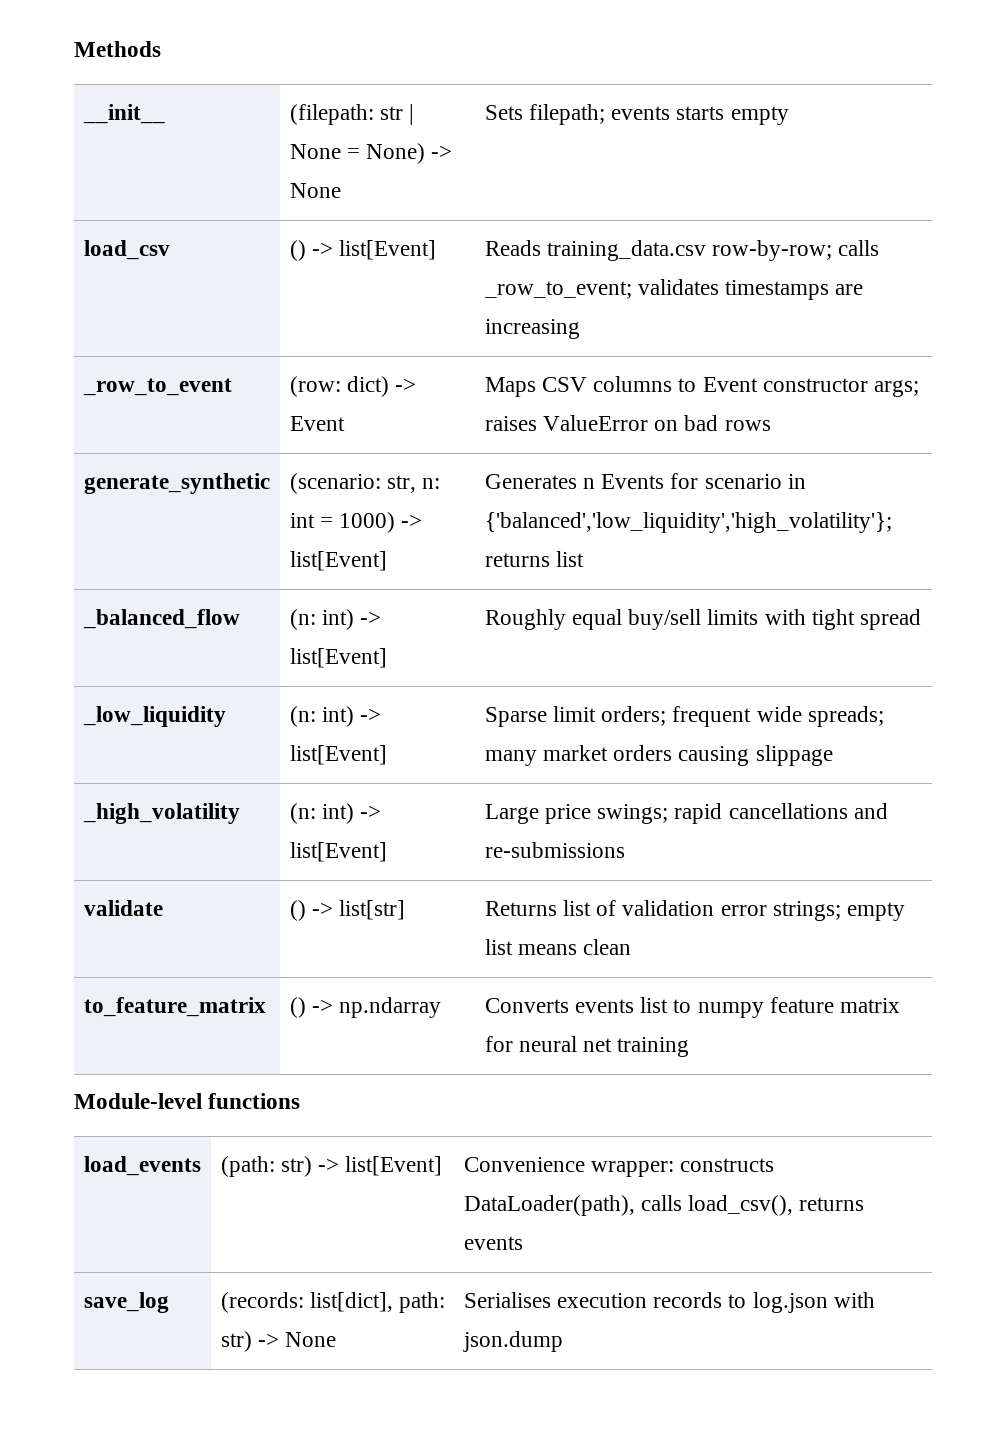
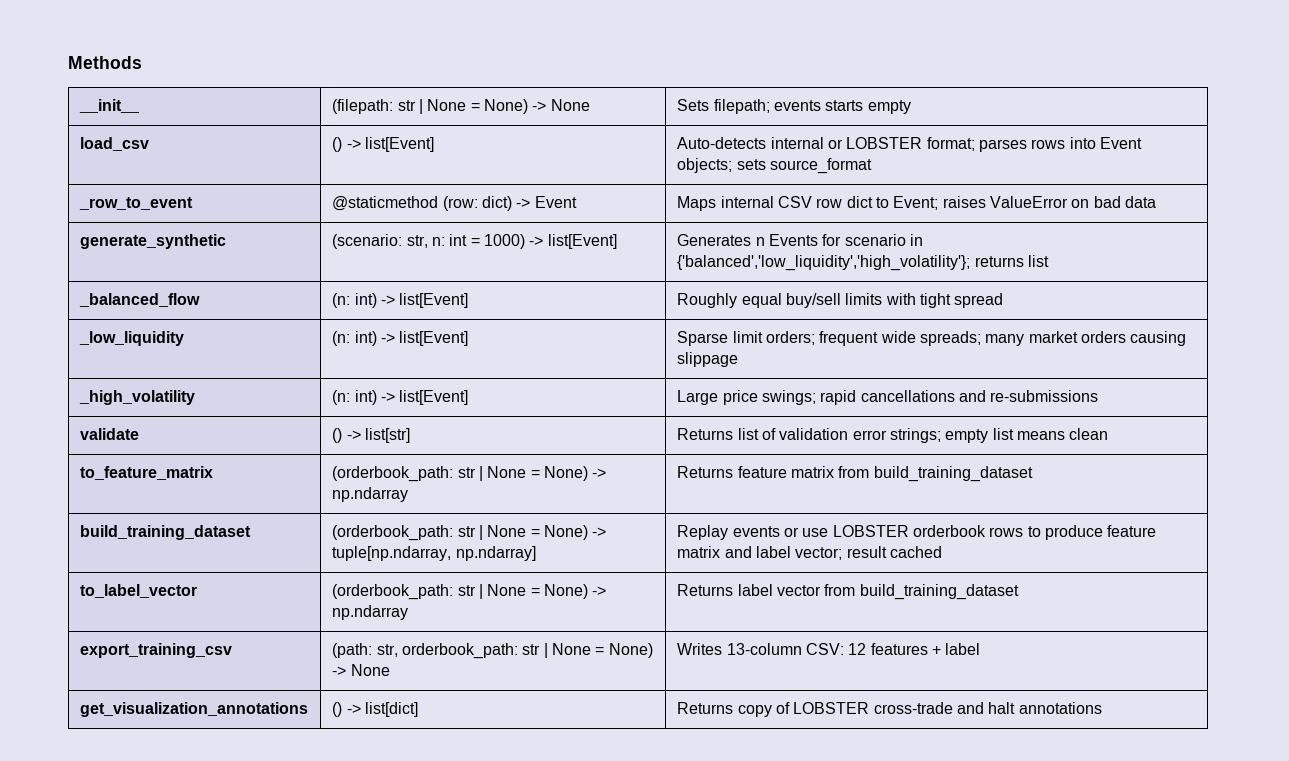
- load_csv | () -> list[Event] | Reads training_data.csv row-by-row; calls _row_to_event; validates timestamps are increasing
+ load_csv | () -> list[Event] | Auto-detects internal or LOBSTER format; parses rows into Event objects; sets source_format
- _row_to_event | (row: dict) -> Event | Maps CSV columns to Event constructor args; raises ValueError on bad rows
+ _row_to_event | @staticmethod (row: dict) -> Event | Maps internal CSV row dict to Event; raises ValueError on bad data
- to_feature_matrix | () -> np.ndarray | Converts events list to numpy feature matrix for neural net training
- Module-level functions
- load_events | (path: str) -> list[Event] | Convenience wrapper: constructs DataLoader(path), calls load_csv(), returns events
- save_log | (records: list[dict], path: str) -> None | Serialises execution records to log.json with json.dump
+ to_feature_matrix | (orderbook_path: str | None = None) -> np.ndarray | Returns feature matrix from build_training_dataset
+ build_training_dataset | (orderbook_path: str | None = None) -> tuple[np.ndarray, np.ndarray] | Replay events or use LOBSTER orderbook rows to produce feature matrix and label vector; result cached
+ to_label_vector | (orderbook_path: str | None = None) -> np.ndarray | Returns label vector from build_training_dataset
+ export_training_csv | (path: str, orderbook_path: str | None = None) -> None | Writes 13-column CSV: 12 features + label
+ get_visualization_annotations | () -> list[dict] | Returns copy of LOBSTER cross-trade and halt annotations

